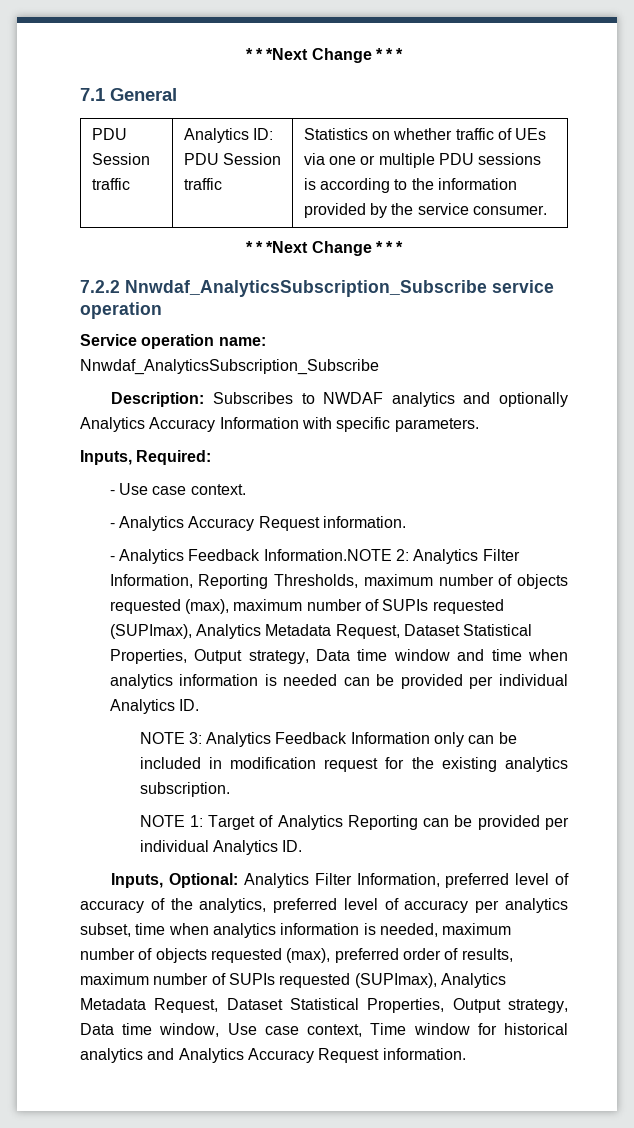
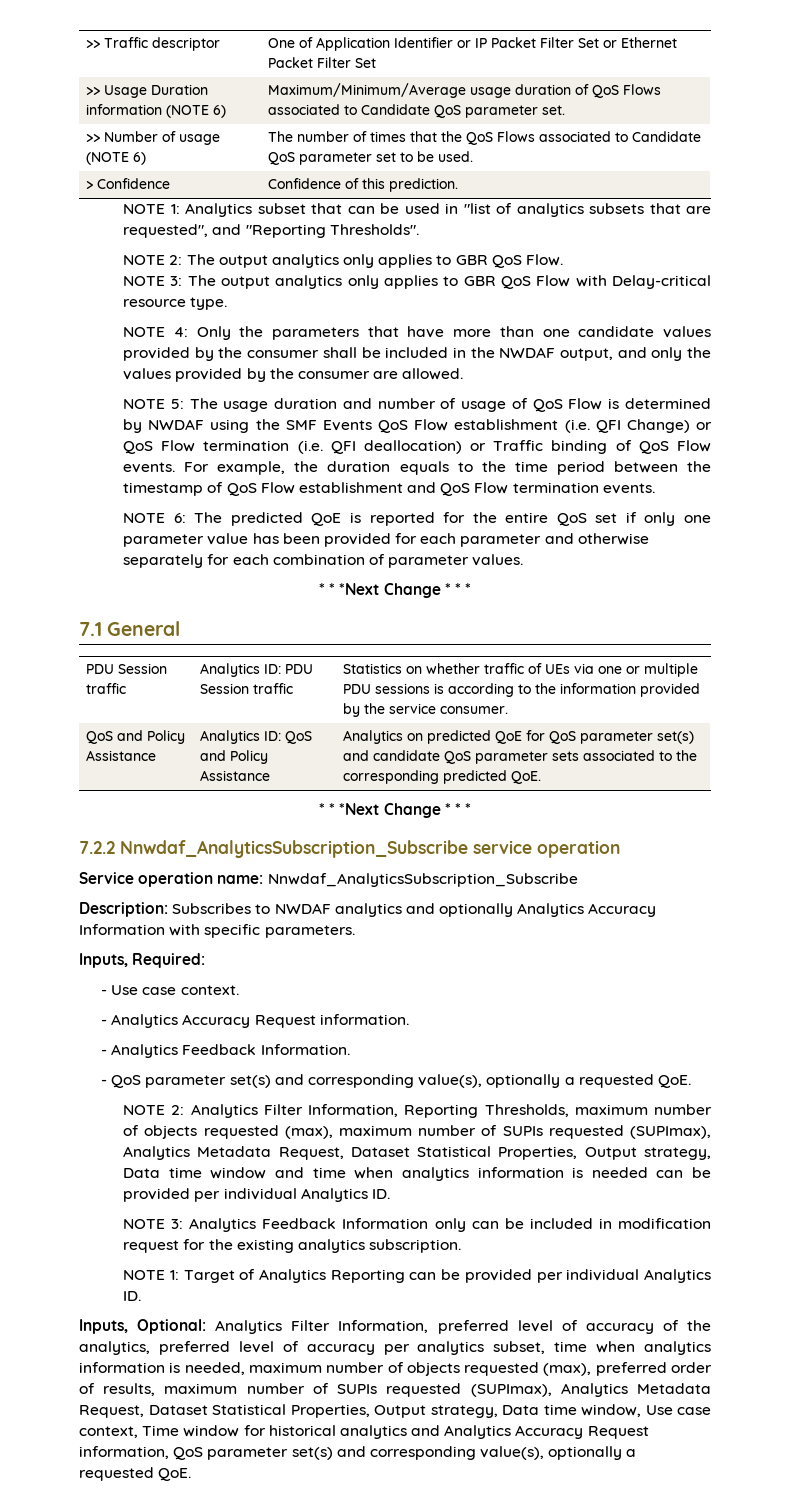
+ >> Traffic descriptor | One of Application Identifier or IP Packet Filter Set or Ethernet Packet Filter Set
+ >> Usage Duration information (NOTE 6) | Maximum/Minimum/Average usage duration of QoS Flows associated to Candidate QoS parameter set.
+ >> Number of usage (NOTE 6) | The number of times that the QoS Flows associated to Candidate QoS parameter set to be used.
+ > Confidence | Confidence of this prediction.
+ NOTE 1: Analytics subset that can be used in "list of analytics subsets that are requested", and "Reporting Thresholds".
+ NOTE 2: The output analytics only applies to GBR QoS Flow.
+ NOTE 3: The output analytics only applies to GBR QoS Flow with Delay-critical resource type.
+ NOTE 4: Only the parameters that have more than one candidate values provided by the consumer shall be included in the NWDAF output, and only the values provided by the consumer are allowed.
+ NOTE 5: The usage duration and number of usage of QoS Flow is determined by NWDAF using the SMF Events QoS Flow establishment (i.e. QFI Change) or QoS Flow termination (i.e. QFI deallocation) or Traffic binding of QoS Flow events. For example, the duration equals to the time period between the timestamp of QoS Flow establishment and QoS Flow termination events.
+ NOTE 6: The predicted QoE is reported for the entire QoS set if only one parameter value has been provided for each parameter and otherwise separately for each combination of parameter values.
+ QoS and Policy Assistance | Analytics ID: QoS and Policy Assistance | Analytics on predicted QoE for QoS parameter set(s) and candidate QoS parameter sets associated to the corresponding predicted QoE.
- - Analytics Feedback Information.NOTE 2: Analytics Filter Information, Reporting Thresholds, maximum number of objects requested (max), maximum number of SUPIs requested (SUPImax), Analytics Metadata Request, Dataset Statistical Properties, Output strategy, Data time window and time when analytics information is needed can be provided per individual Analytics ID.
+ - Analytics Feedback Information.
+ - QoS parameter set(s) and corresponding value(s), optionally a requested QoE.
+ NOTE 2: Analytics Filter Information, Reporting Thresholds, maximum number of objects requested (max), maximum number of SUPIs requested (SUPImax), Analytics Metadata Request, Dataset Statistical Properties, Output strategy, Data time window and time when analytics information is needed can be provided per individual Analytics ID.
- Analytics Filter Information, preferred level of accuracy of the analytics, preferred level of accuracy per analytics subset, time when analytics information is needed, maximum number of objects requested (max), preferred order of results, maximum number of SUPIs requested (SUPImax), Analytics Metadata Request, Dataset Statistical Properties, Output strategy, Data time window, Use case context, Time window for historical analytics and Analytics Accuracy Request information.
+ Analytics Filter Information, preferred level of accuracy of the analytics, preferred level of accuracy per analytics subset, time when analytics information is needed, maximum number of objects requested (max), preferred order of results, maximum number of SUPIs requested (SUPImax), Analytics Metadata Request, Dataset Statistical Properties, Output strategy, Data time window, Use case context, Time window for historical analytics and Analytics Accuracy Request information, QoS parameter set(s) and corresponding value(s), optionally a requested QoE.

